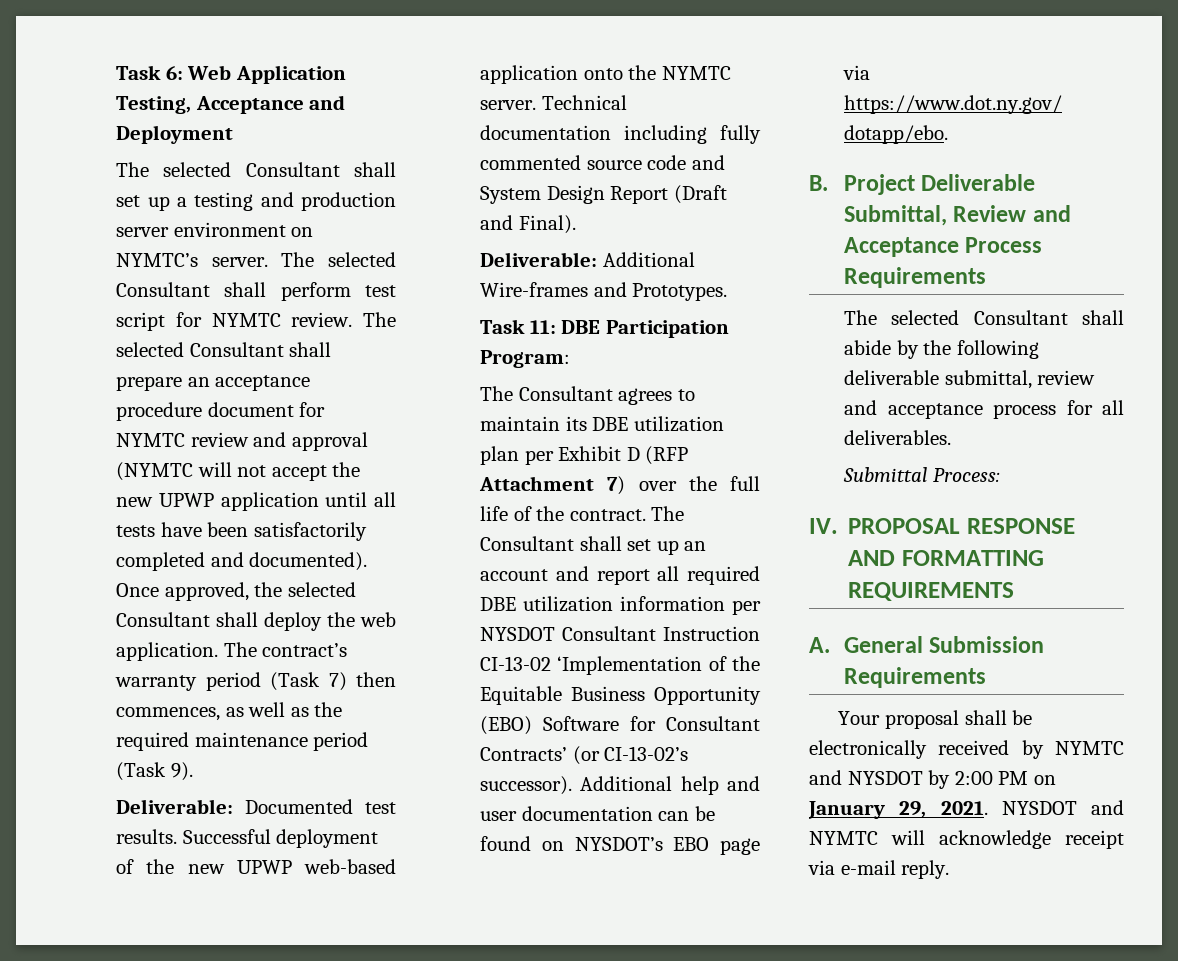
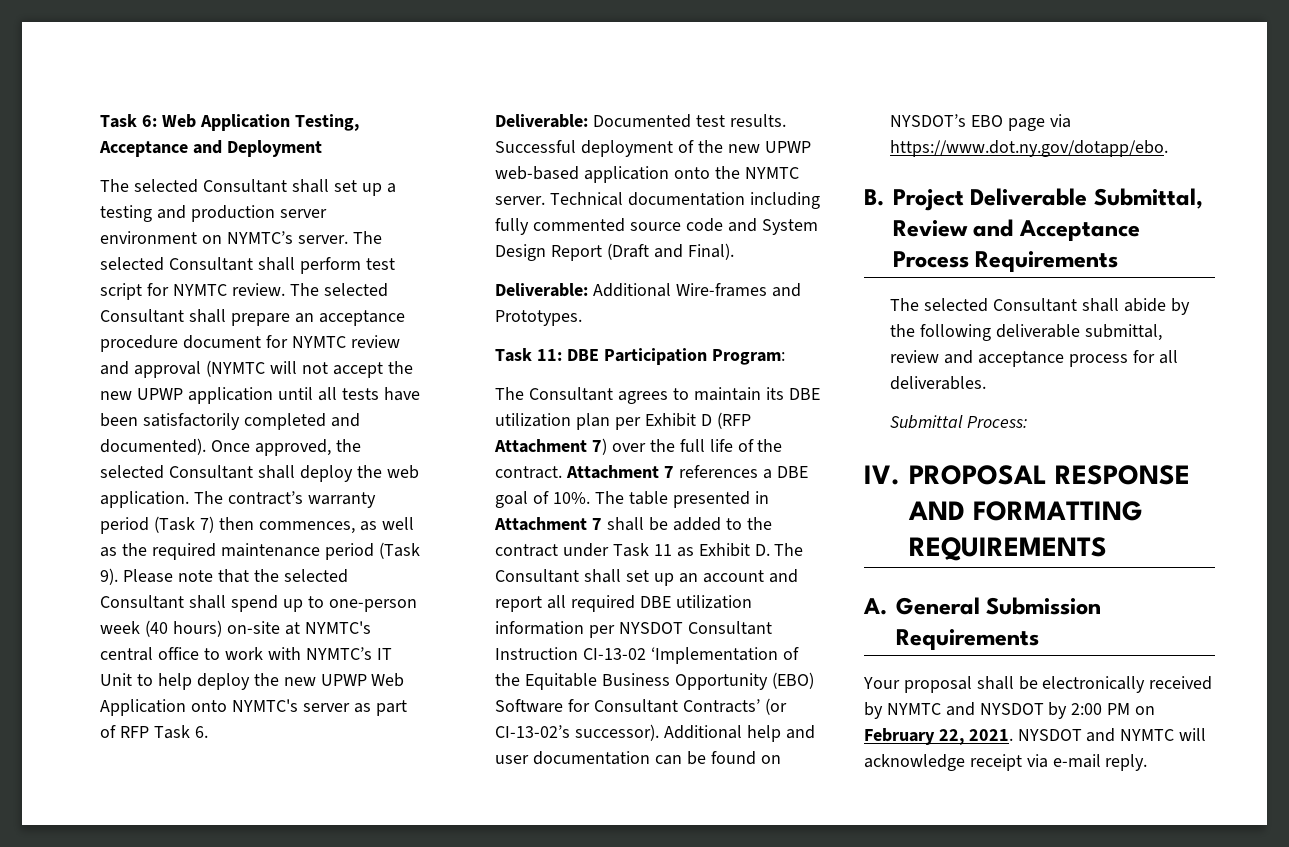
+ Please note that the selected Consultant shall spend up to one-person week (40 hours) on-site at NYMTC's central office to work with NYMTC’s IT Unit to help deploy the new UPWP Web Application onto NYMTC's server as part of RFP Task 6.
- The Consultant shall set up an account and report all required DBE utilization information per NYSDOT Consultant Instruction CI-13-02 ‘Implementation of the Equitable Business Opportunity (EBO) Software for Consultant Contracts’ (or CI-13-02’s successor).
+ Attachment 7 references a DBE goal of 10%. The table presented in Attachment 7 shall be added to the contract under Task 11 as Exhibit D. The Consultant shall set up an account and report all required DBE utilization information per NYSDOT Consultant Instruction CI-13-02 ‘Implementation of the Equitable Business Opportunity (EBO) Software for Consultant Contracts’ (or CI-13-02’s successor).
- Your proposal shall be electronically received by NYMTC and NYSDOT by 2:00 PM on January 29, 2021.
+ Your proposal shall be electronically received by NYMTC and NYSDOT by 2:00 PM on February 22, 2021.

